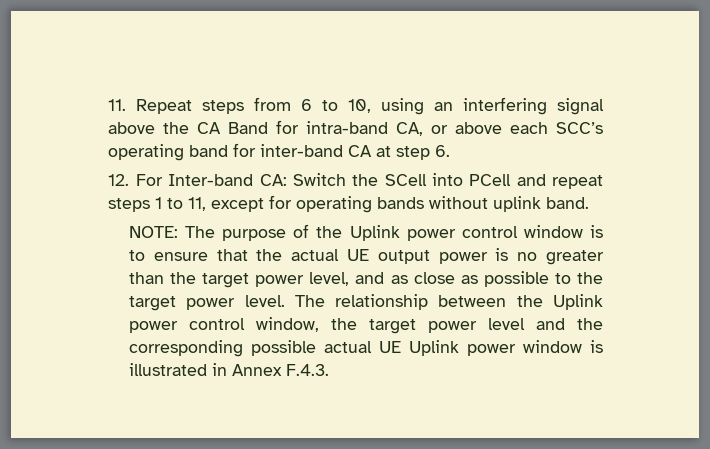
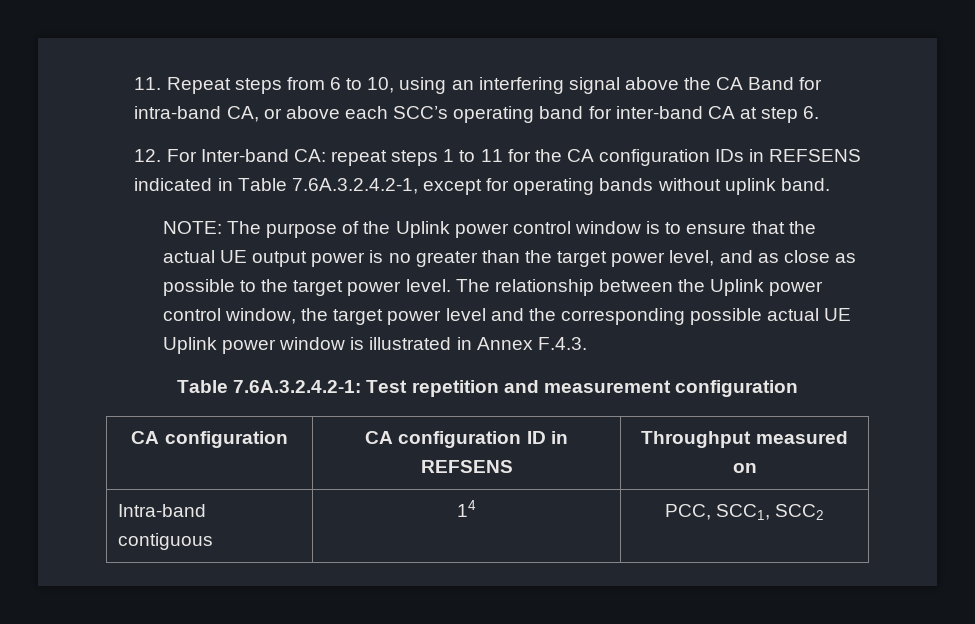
- 12. For Inter-band CA: Switch the SCell into PCell and repeat steps 1 to 11, except for operating bands without uplink band.
+ 12. For Inter-band CA: repeat steps 1 to 11 for the CA configuration IDs in REFSENS indicated in Table 7.6A.3.2.4.2-1, except for operating bands without uplink band.
+ Table 7.6A.3.2.4.2-1: Test repetition and measurement configuration
+ CA configuration | CA configuration ID in REFSENS | Throughput measured on
+ Intra-band contiguous | 14 | PCC, SCC1, SCC2

